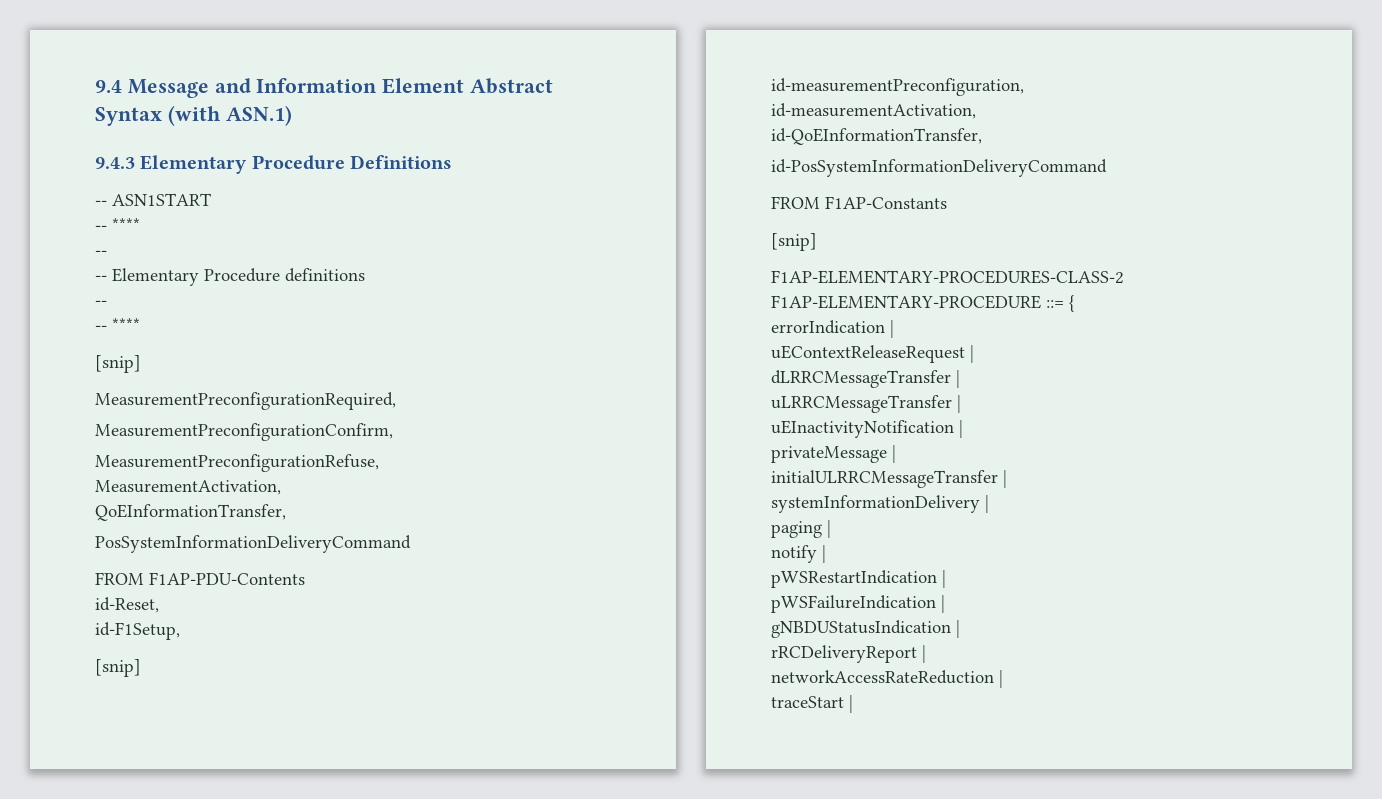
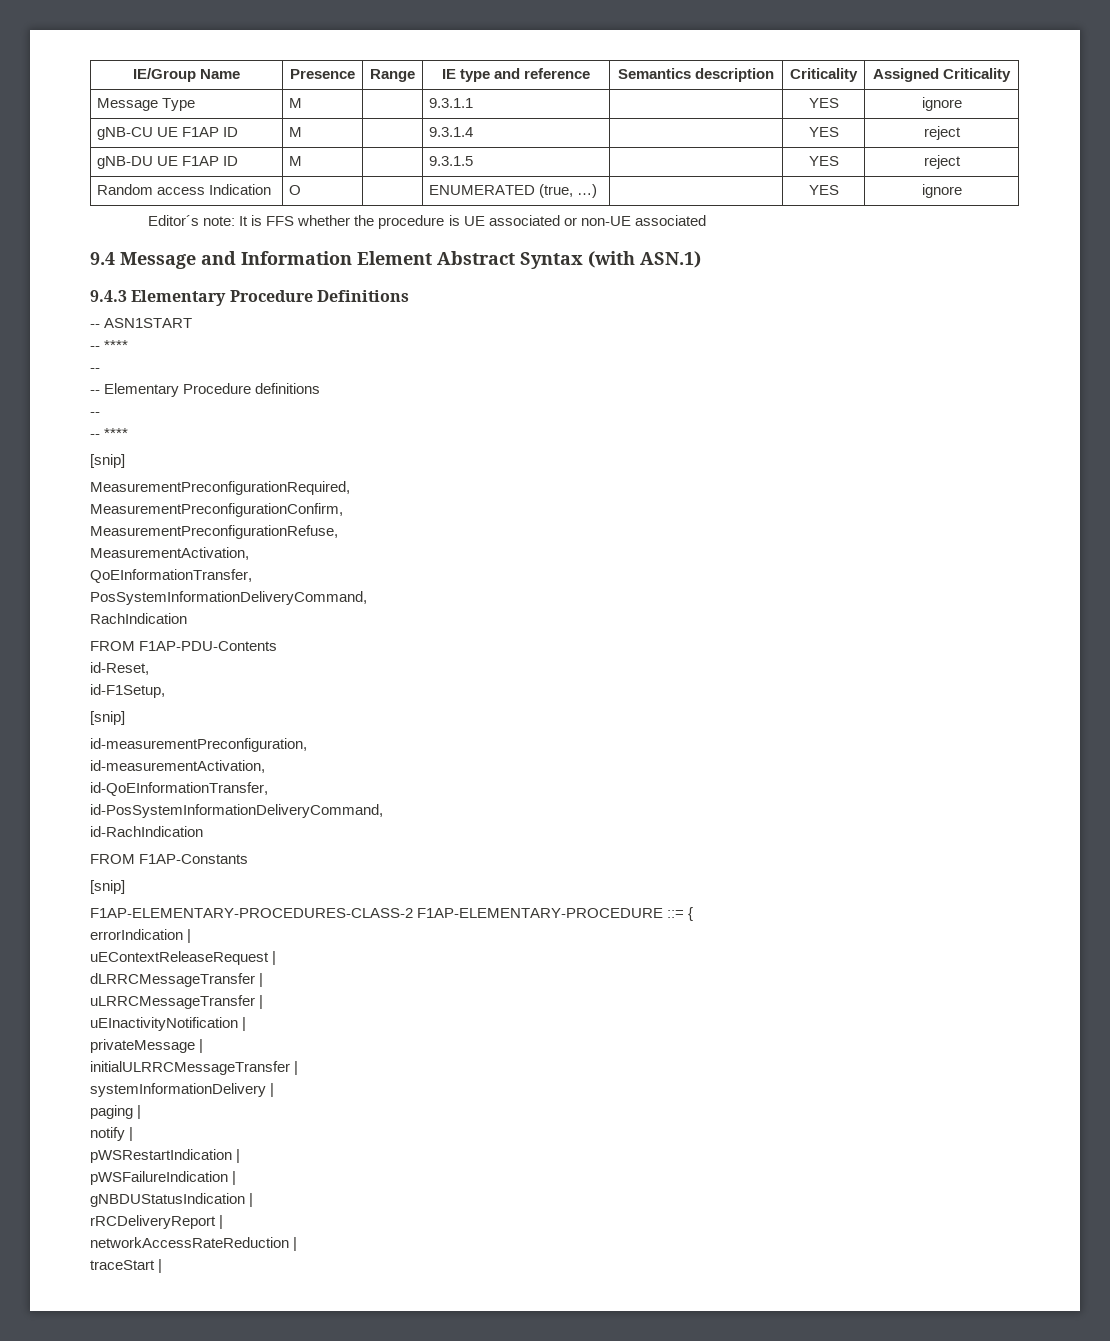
+ IE/Group Name | Presence | Range | IE type and reference | Semantics description | Criticality | Assigned Criticality
+ Message Type | M | | 9.3.1.1 | | YES | ignore
+ gNB-CU UE F1AP ID | M | | 9.3.1.4 | | YES | reject
+ gNB-DU UE F1AP ID | M | | 9.3.1.5 | | YES | reject
+ Random access Indication | O | | ENUMERATED (true, …) | | YES | ignore
+ Editor´s note: It is FFS whether the procedure is UE associated or non-UE associated
- PosSystemInformationDeliveryCommand
+ PosSystemInformationDeliveryCommand,
+ RachIndication
- id-PosSystemInformationDeliveryCommand
+ id-PosSystemInformationDeliveryCommand,
+ id-RachIndication

